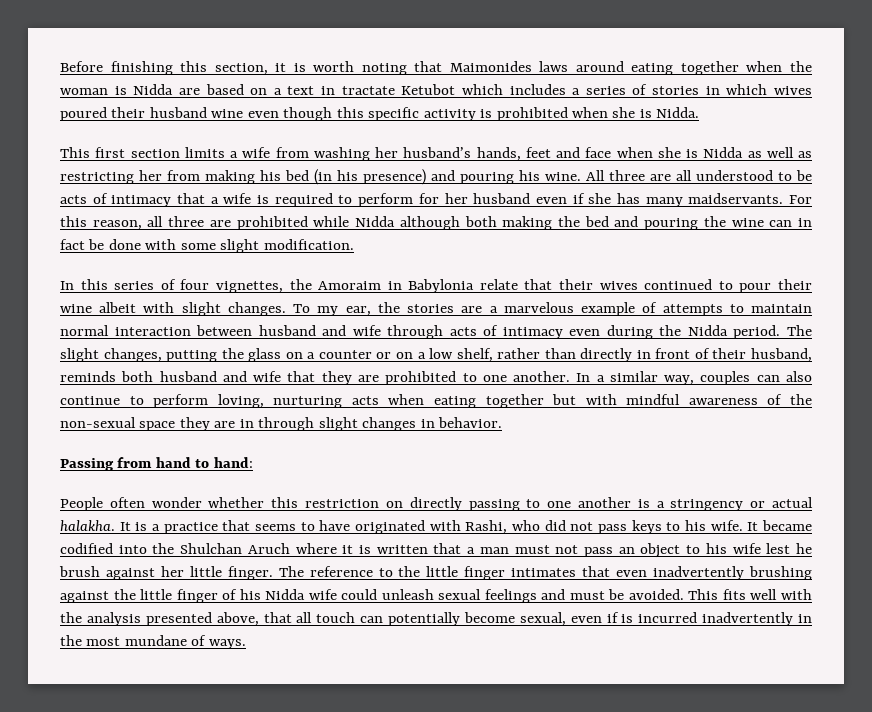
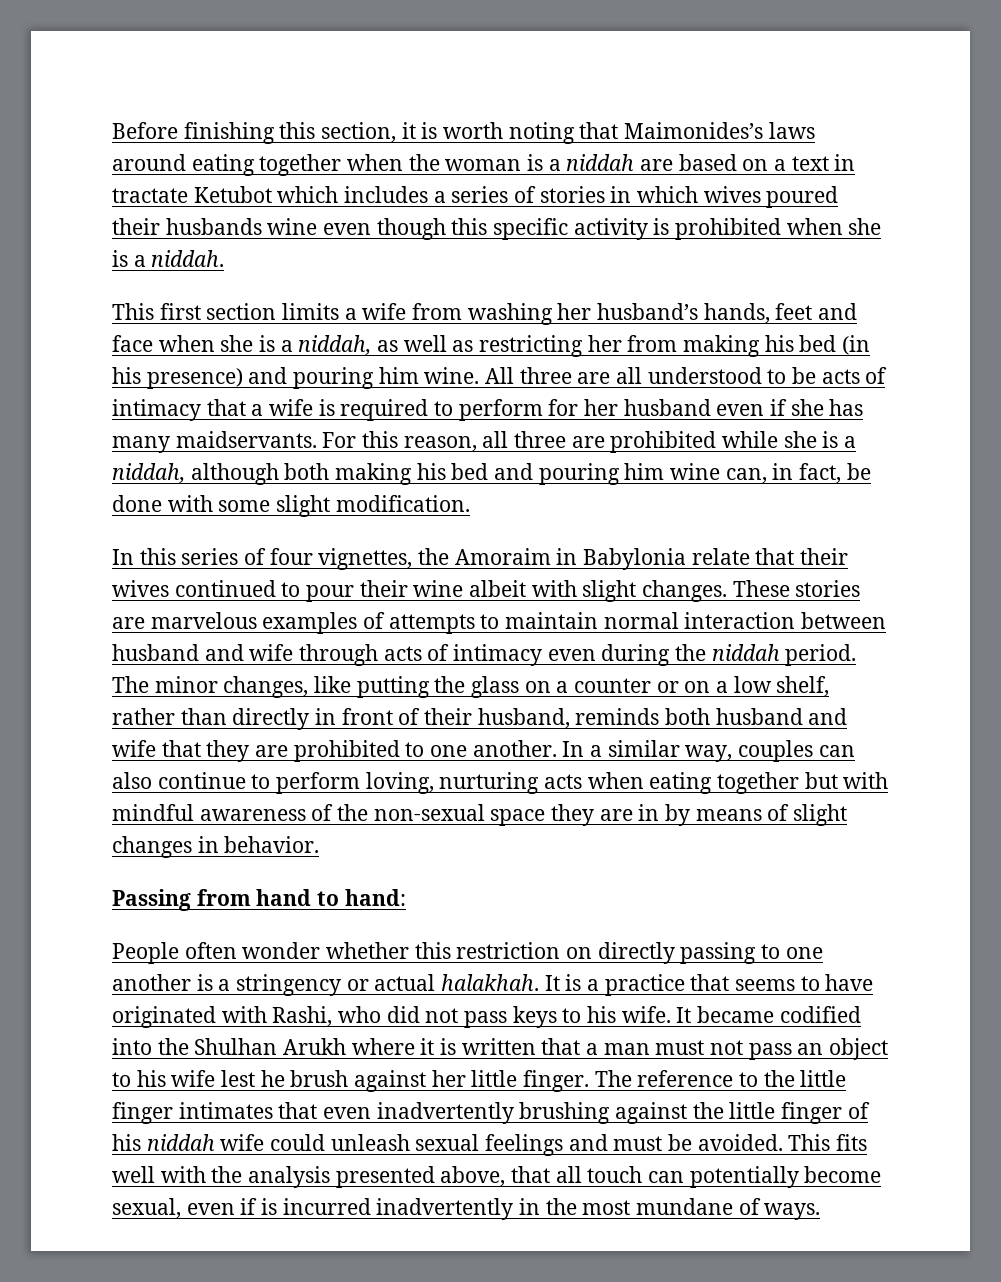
- Before finishing this section, it is worth noting that Maimonides laws around eating together when the woman is Nidda are based on a text in tractate Ketubot which includes a series of stories in which wives poured their husband wine even though this specific activity is prohibited when she is Nidda.
+ Before finishing this section, it is worth noting that Maimonides’s laws around eating together when the woman is a niddah are based on a text in tractate Ketubot which includes a series of stories in which wives poured their husbands wine even though this specific activity is prohibited when she is a niddah.
- This first section limits a wife from washing her husband’s hands, feet and face when she is Nidda as well as restricting her from making his bed (in his presence) and pouring his wine.
+ This first section limits a wife from washing her husband’s hands, feet and face when she is a niddah, as well as restricting her from making his bed (in his presence) and pouring him wine.
- For this reason, all three are prohibited while Nidda although both making the bed and pouring the wine can in fact be done with some slight modification.
+ For this reason, all three are prohibited while she is a niddah, although both making his bed and pouring him wine can, in fact, be done with some slight modification.
- To my ear, the stories are a marvelous example of attempts to maintain normal interaction between husband and wife through acts of intimacy even during the Nidda period.
+ These stories are marvelous examples of attempts to maintain normal interaction between husband and wife through acts of intimacy even during the niddah period.
- The slight changes, putting the glass on a counter or on a low shelf, rather than directly in front of their husband, reminds both husband and wife that they are prohibited to one another.
+ The minor changes, like putting the glass on a counter or on a low shelf, rather than directly in front of their husband, reminds both husband and wife that they are prohibited to one another.
- In a similar way, couples can also continue to perform loving, nurturing acts when eating together but with mindful awareness of the non-sexual space they are in through slight changes in behavior.
+ In a similar way, couples can also continue to perform loving, nurturing acts when eating together but with mindful awareness of the non-sexual space they are in by means of slight changes in behavior.
- People often wonder whether this restriction on directly passing to one another is a stringency or actual halakha.
+ People often wonder whether this restriction on directly passing to one another is a stringency or actual halakhah.
- It became codified into the Shulchan Aruch where it is written that a man must not pass an object to his wife lest he brush against her little finger.
+ It became codified into the Shulhan Arukh where it is written that a man must not pass an object to his wife lest he brush against her little finger.
- The reference to the little finger intimates that even inadvertently brushing against the little finger of his Nidda wife could unleash sexual feelings and must be avoided.
+ The reference to the little finger intimates that even inadvertently brushing against the little finger of his niddah wife could unleash sexual feelings and must be avoided.

